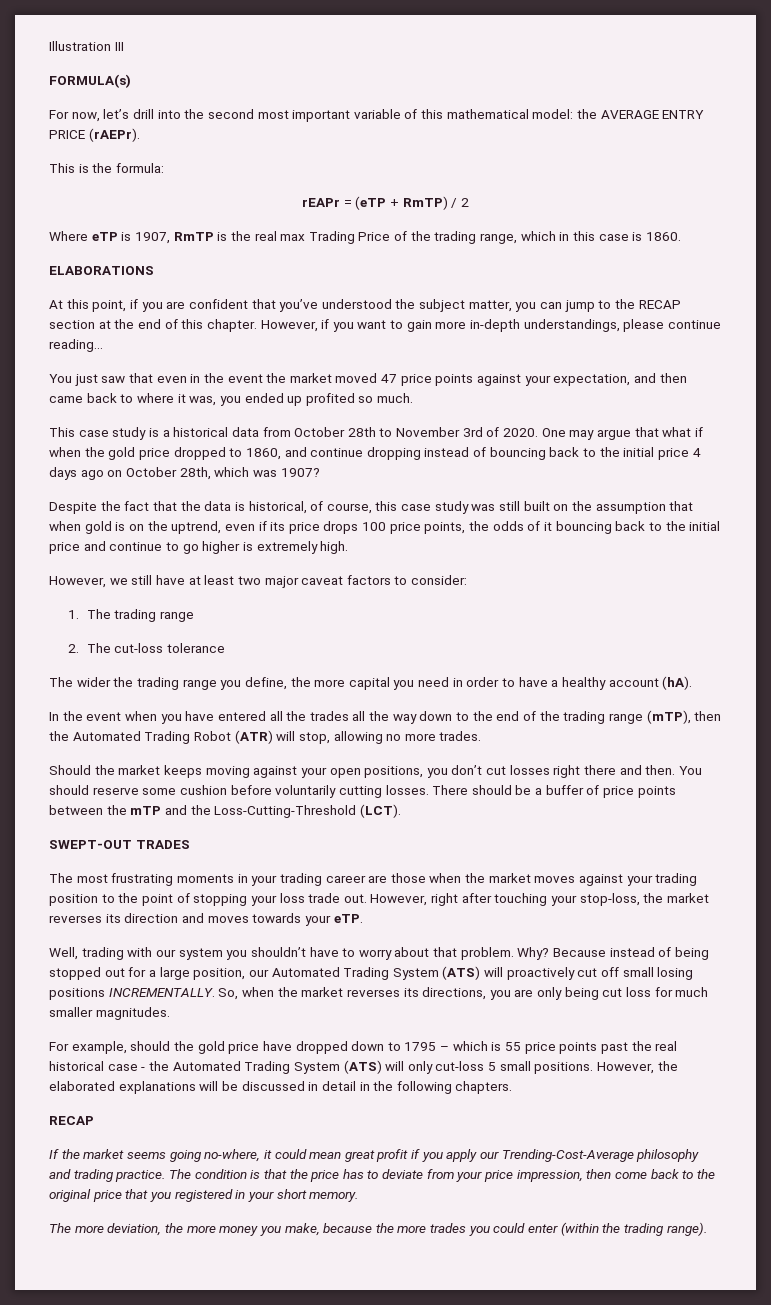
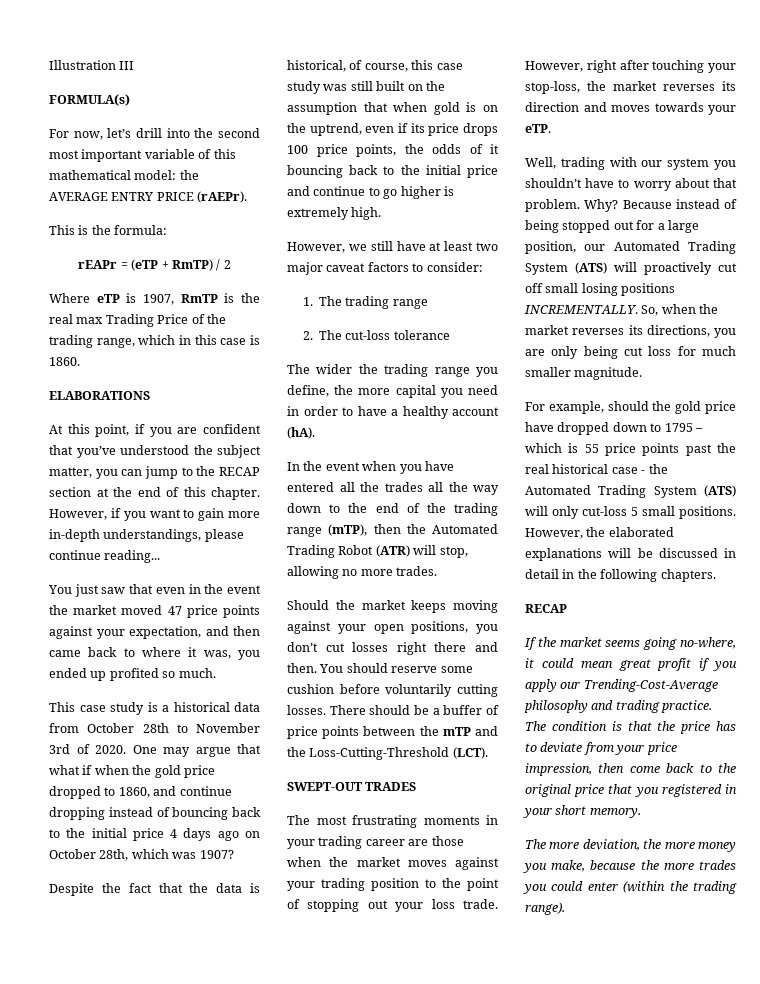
- The most frustrating moments in your trading career are those when the market moves against your trading position to the point of stopping your loss trade out.
+ The most frustrating moments in your trading career are those when the market moves against your trading position to the point of stopping out your loss trade.
- So, when the market reverses its directions, you are only being cut loss for much smaller magnitudes.
+ So, when the market reverses its directions, you are only being cut loss for much smaller magnitude.

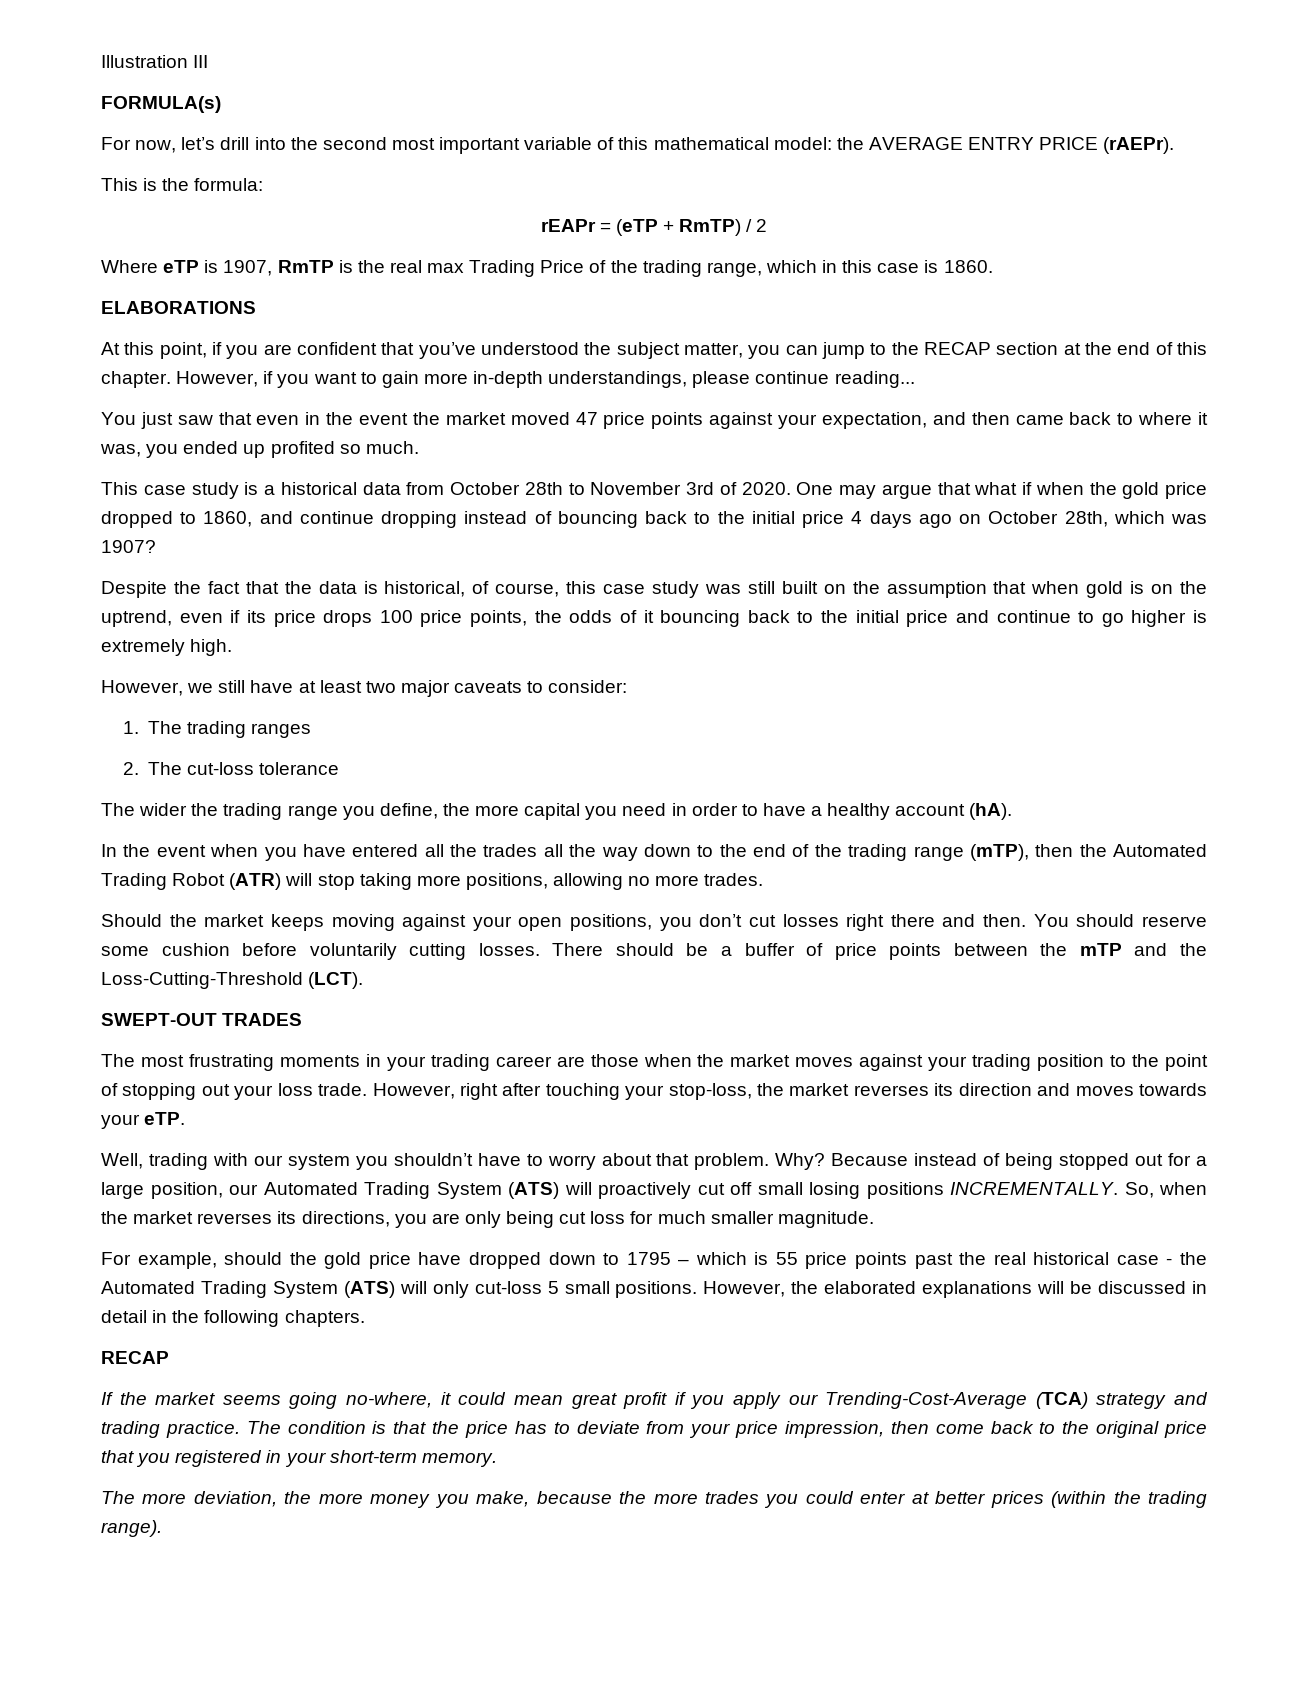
- However, we still have at least two major caveat factors to consider:
+ However, we still have at least two major caveats to consider:
- 1. The trading range
+ 1. The trading ranges
- In the event when you have entered all the trades all the way down to the end of the trading range (mTP), then the Automated Trading Robot (ATR) will stop, allowing no more trades.
+ In the event when you have entered all the trades all the way down to the end of the trading range (mTP), then the Automated Trading Robot (ATR) will stop taking more positions, allowing no more trades.
- If the market seems going no-where, it could mean great profit if you apply our Trending-Cost-Average philosophy and trading practice.
+ If the market seems going no-where, it could mean great profit if you apply our Trending-Cost-Average (TCA) strategy and trading practice.
- The condition is that the price has to deviate from your price impression, then come back to the original price that you registered in your short memory.
+ The condition is that the price has to deviate from your price impression, then come back to the original price that you registered in your short-term memory.
- The more deviation, the more money you make, because the more trades you could enter (within the trading range).
+ The more deviation, the more money you make, because the more trades you could enter at better prices (within the trading range).

